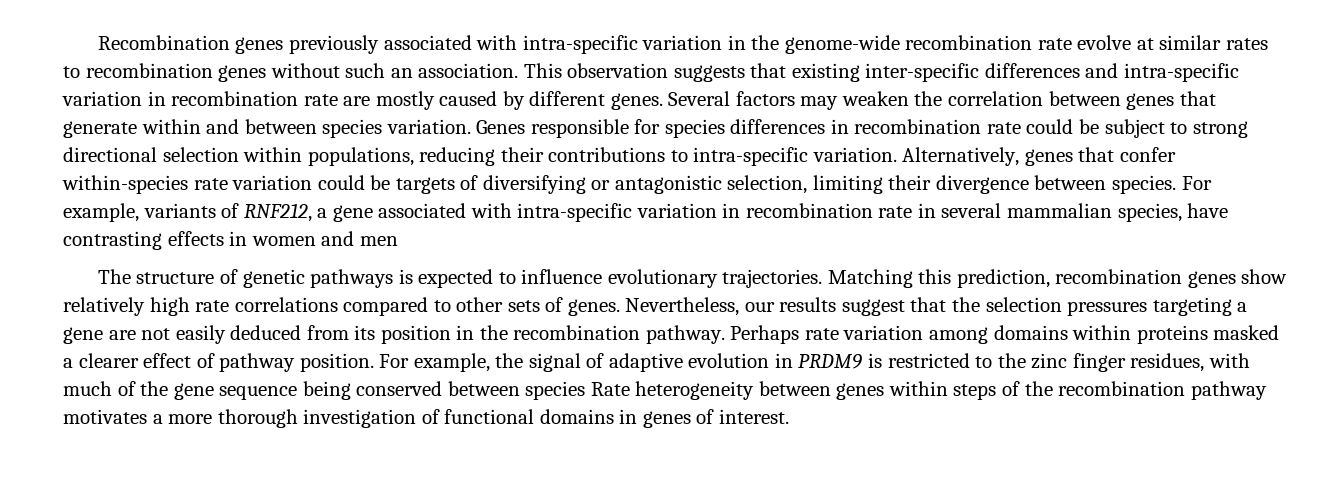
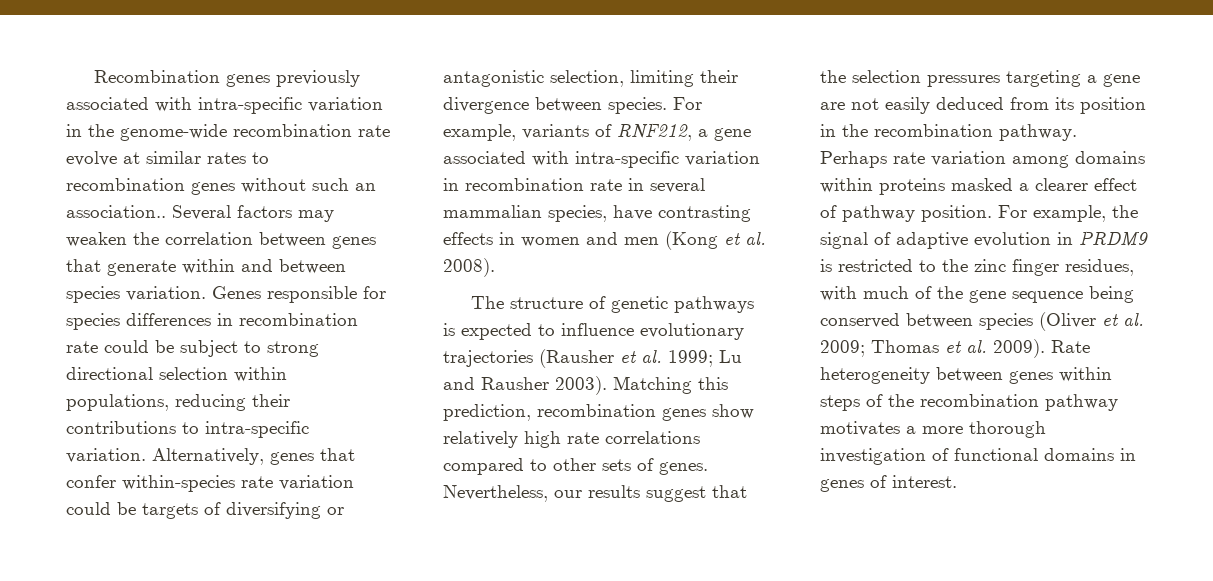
- Recombination genes previously associated with intra-specific variation in the genome-wide recombination rate evolve at similar rates to recombination genes without such an association. This observation suggests that existing inter-specific differences and intra-specific variation in recombination rate are mostly caused by different genes.
+ Recombination genes previously associated with intra-specific variation in the genome-wide recombination rate evolve at similar rates to recombination genes without such an association..
- For example, variants of RNF212, a gene associated with intra-specific variation in recombination rate in several mammalian species, have contrasting effects in women and men
+ For example, variants of RNF212, a gene associated with intra-specific variation in recombination rate in several mammalian species, have contrasting effects in women and men (Kong et al. 2008).
- The structure of genetic pathways is expected to influence evolutionary trajectories.
+ The structure of genetic pathways is expected to influence evolutionary trajectories (Rausher et al. 1999; Lu and Rausher 2003).
- For example, the signal of adaptive evolution in PRDM9 is restricted to the zinc finger residues, with much of the gene sequence being conserved between species Rate heterogeneity between genes within steps of the recombination pathway motivates a more thorough investigation of functional domains in genes of interest.
+ For example, the signal of adaptive evolution in PRDM9 is restricted to the zinc finger residues, with much of the gene sequence being conserved between species (Oliver et al. 2009; Thomas et al. 2009). Rate heterogeneity between genes within steps of the recombination pathway motivates a more thorough investigation of functional domains in genes of interest.

